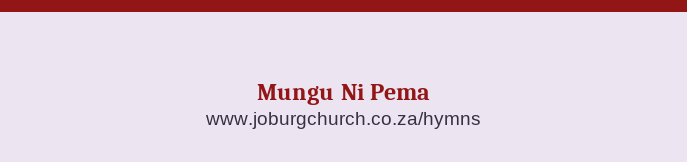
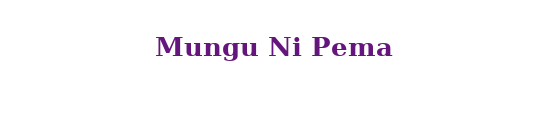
- www.joburgchurch.co.za/hymns

